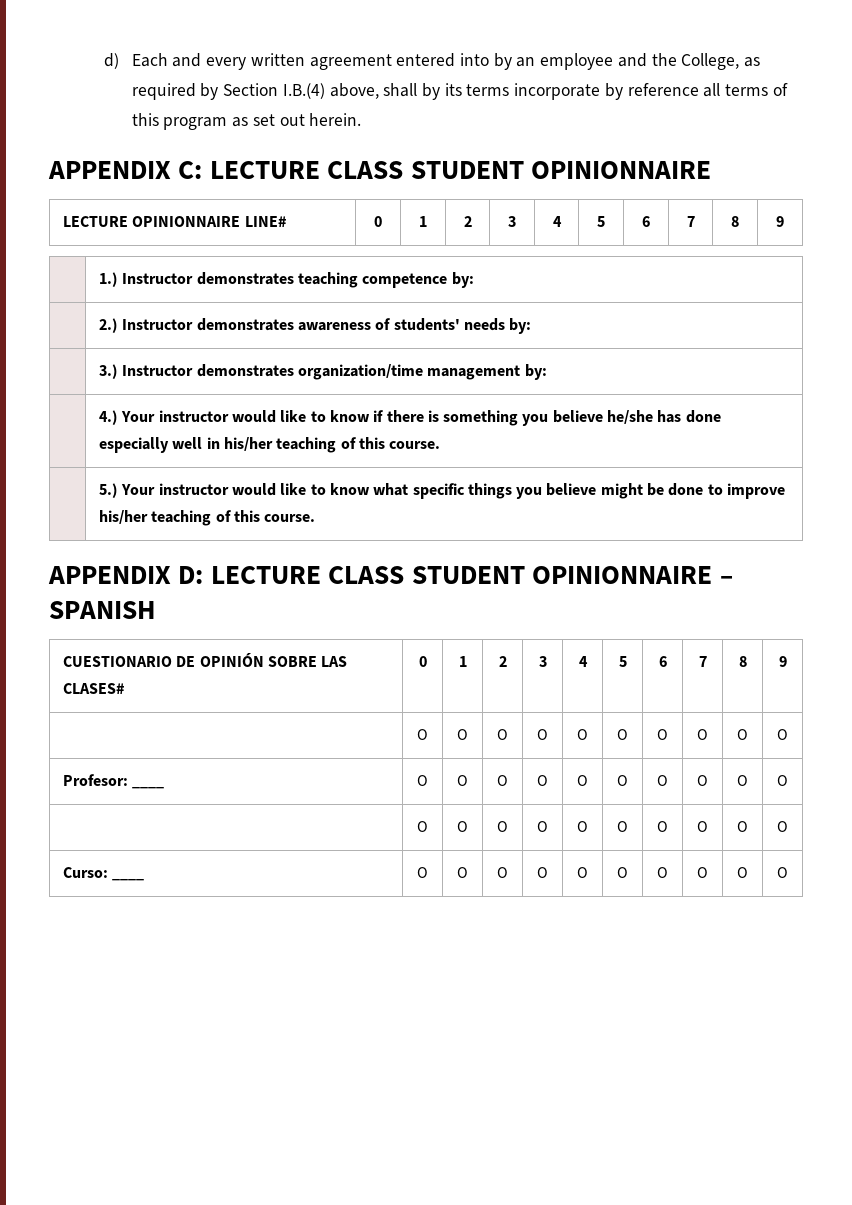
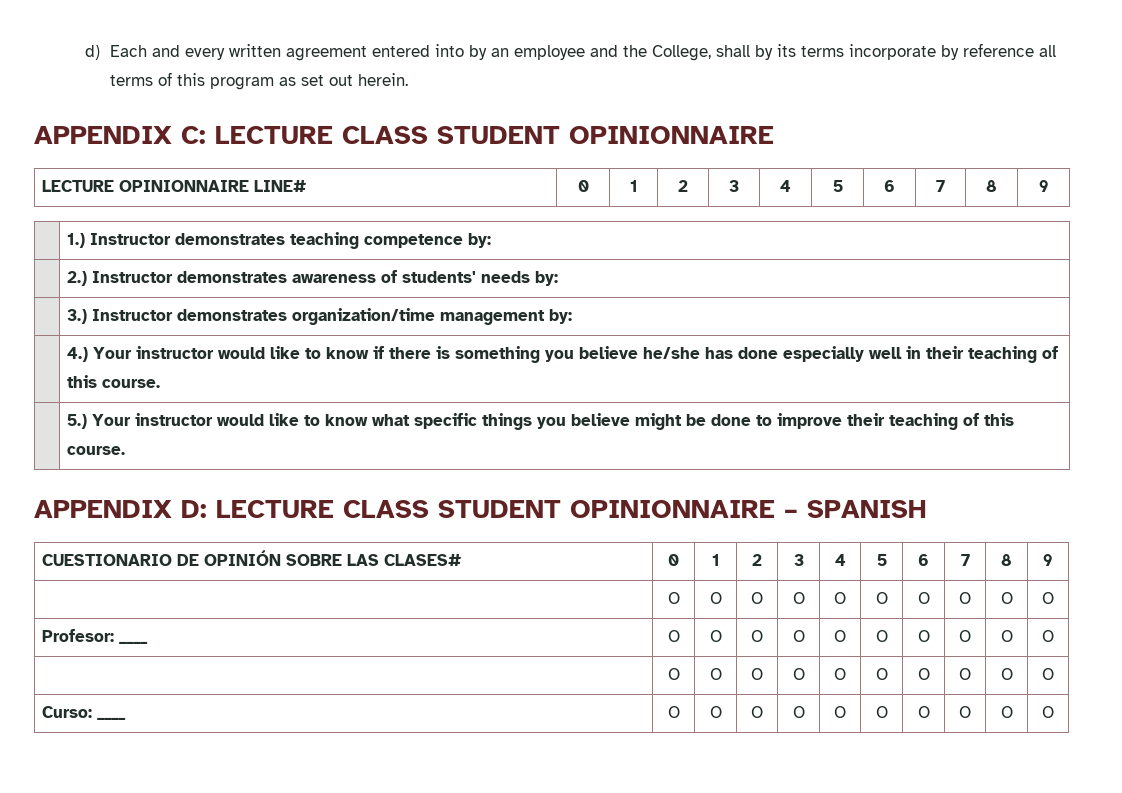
- d) Each and every written agreement entered into by an employee and the College, as required by Section I.B.(4) above, shall by its terms incorporate by reference all terms of this program as set out herein.
+ d) Each and every written agreement entered into by an employee and the College, shall by its terms incorporate by reference all terms of this program as set out herein.
- | 4.) Your instructor would like to know if there is something you believe he/she has done especially well in his/her teaching of this course.
+ | 4.) Your instructor would like to know if there is something you believe he/she has done especially well in their teaching of this course.
- | 5.) Your instructor would like to know what specific things you believe might be done to improve his/her teaching of this course.
+ | 5.) Your instructor would like to know what specific things you believe might be done to improve their teaching of this course.

